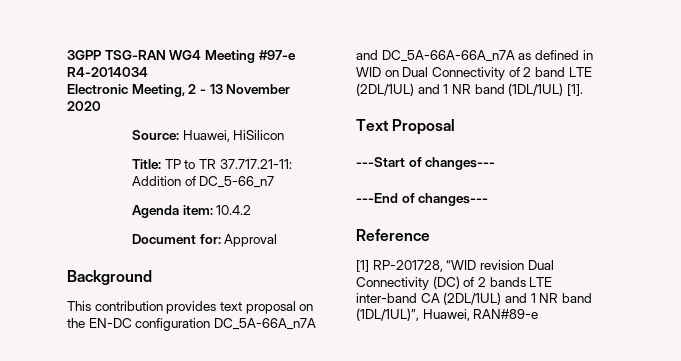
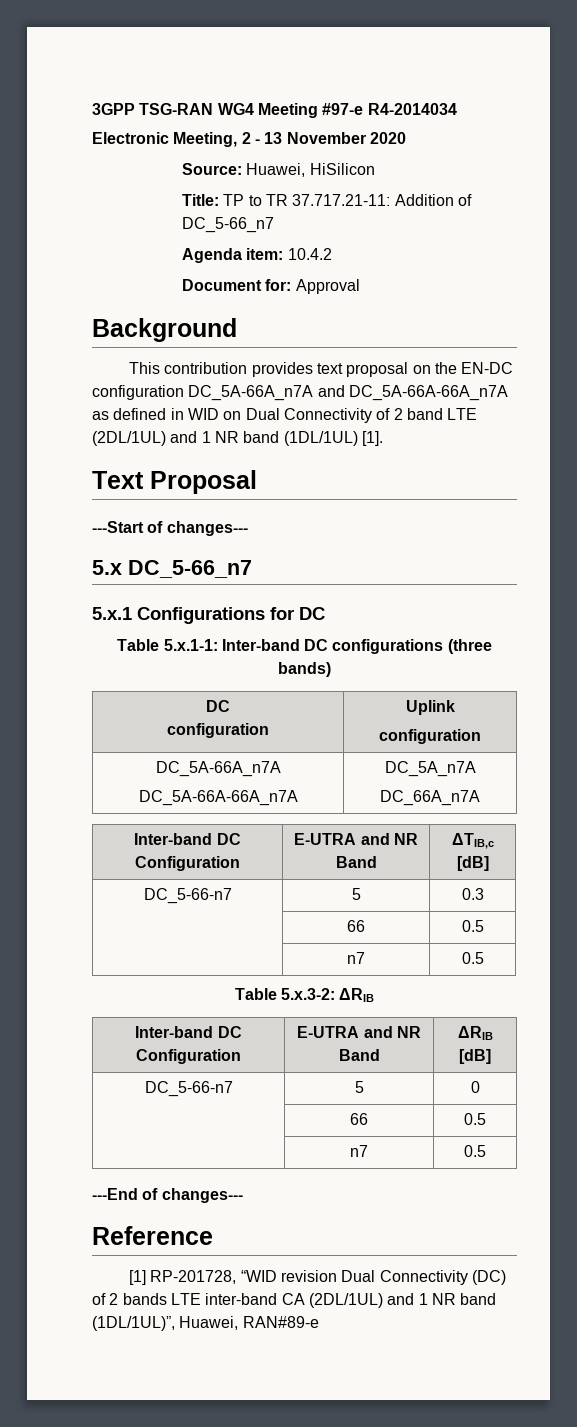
+ 5.x DC_5-66_n7
+ 5.x.1 Configurations for DC
+ Table 5.x.1-1: Inter-band DC configurations (three bands)
+ DC
+ configuration | Uplink
+ configuration
+ DC_5A-66A_n7A
+ DC_5A-66A-66A_n7A | DC_5A_n7A
+ DC_66A_n7A
+ Inter-band DC Configuration | E-UTRA and NR Band | ΔTIB,c [dB]
+ DC_5-66-n7 | 5 | 0.3
+ | 66 | 0.5
+ | n7 | 0.5
+ Table 5.x.3-2: ΔRIB
+ Inter-band DC Configuration | E-UTRA and NR Band | ΔRIB [dB]
+ DC_5-66-n7 | 5 | 0
+ | 66 | 0.5
+ | n7 | 0.5

